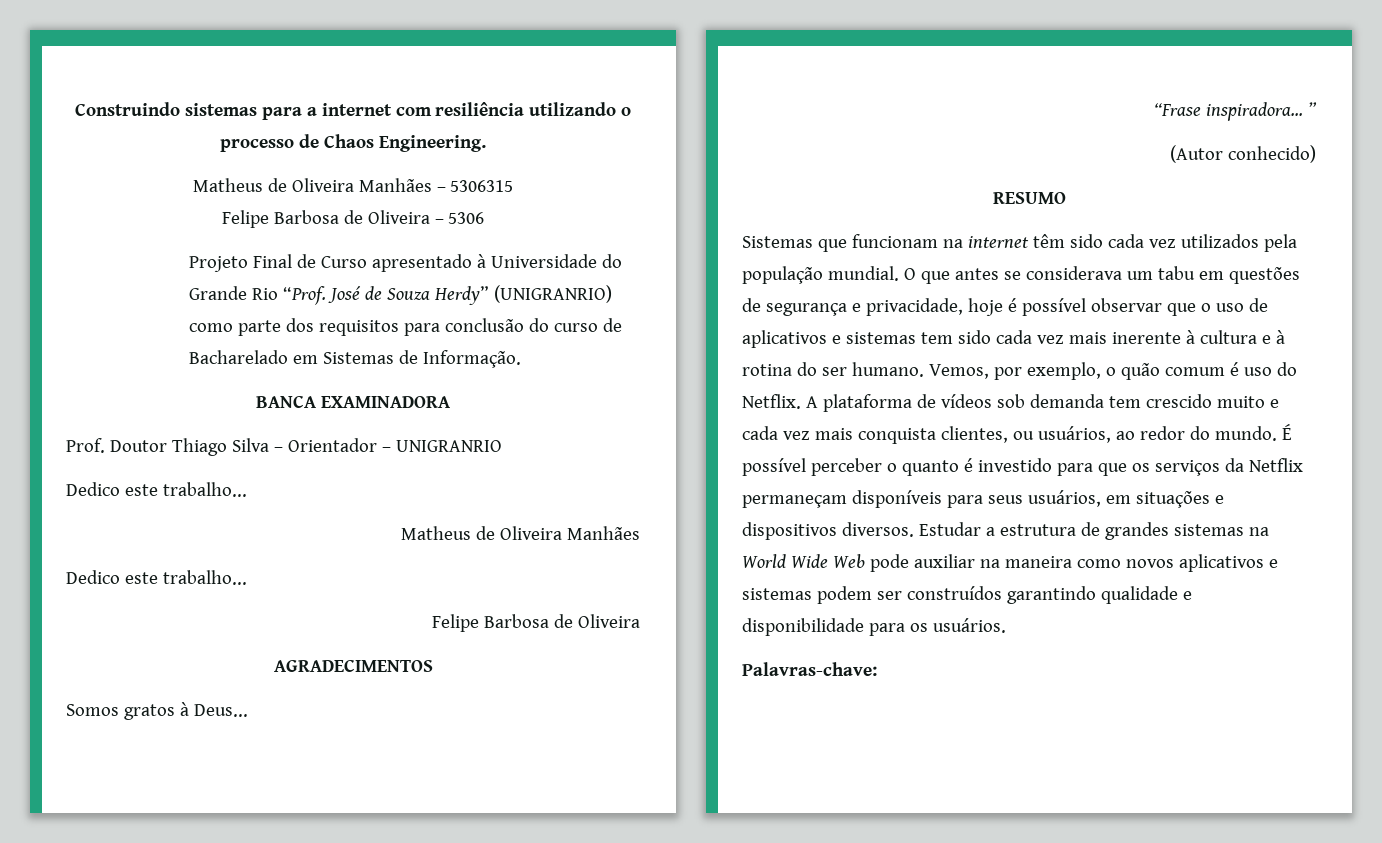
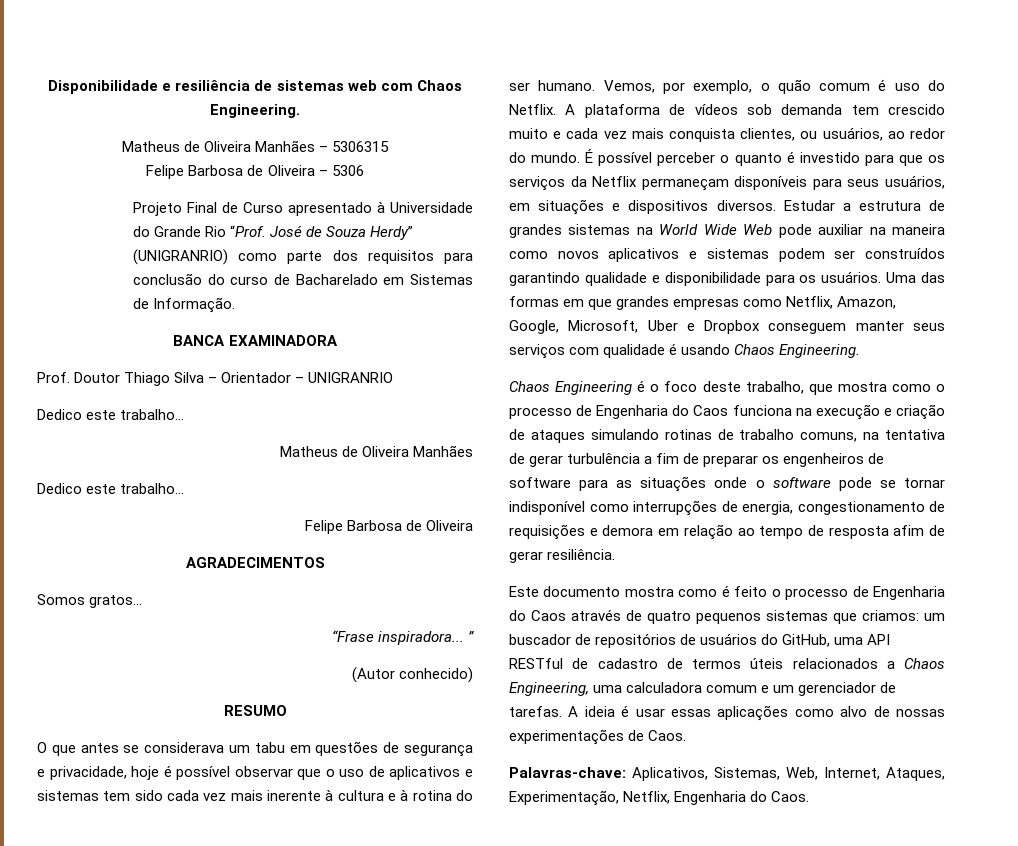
- Construindo sistemas para a internet com resiliência utilizando o processo de Chaos Engineering.
+ Disponibilidade e resiliência de sistemas web com Chaos Engineering.
- Somos gratos à Deus...
+ Somos gratos...
- Sistemas que funcionam na internet têm sido cada vez utilizados pela população mundial.
- Estudar a estrutura de grandes sistemas na World Wide Web pode auxiliar na maneira como novos aplicativos e sistemas podem ser construídos garantindo qualidade e disponibilidade para os usuários.
- Palavras-chave:
+ Estudar a estrutura de grandes sistemas na World Wide Web pode auxiliar na maneira como novos aplicativos e sistemas podem ser construídos garantindo qualidade e disponibilidade para os usuários. Uma das formas em que grandes empresas como Netflix, Amazon, Google, Microsoft, Uber e Dropbox conseguem manter seus serviços com qualidade é usando Chaos Engineering.
+ Chaos Engineering é o foco deste trabalho, que mostra como o processo de Engenharia do Caos funciona na execução e criação de ataques simulando rotinas de trabalho comuns, na tentativa de gerar turbulência a fim de preparar os engenheiros de software para as situações onde o software pode se tornar indisponível como interrupções de energia, congestionamento de requisições e demora em relação ao tempo de resposta afim de gerar resiliência.
+ Este documento mostra como é feito o processo de Engenharia do Caos através de quatro pequenos sistemas que criamos: um buscador de repositórios de usuários do GitHub, uma API RESTful de cadastro de termos úteis relacionados a Chaos Engineering, uma calculadora comum e um gerenciador de tarefas. A ideia é usar essas aplicações como alvo de nossas experimentações de Caos.
+ Palavras-chave: Aplicativos, Sistemas, Web, Internet, Ataques, Experimentação, Netflix, Engenharia do Caos.

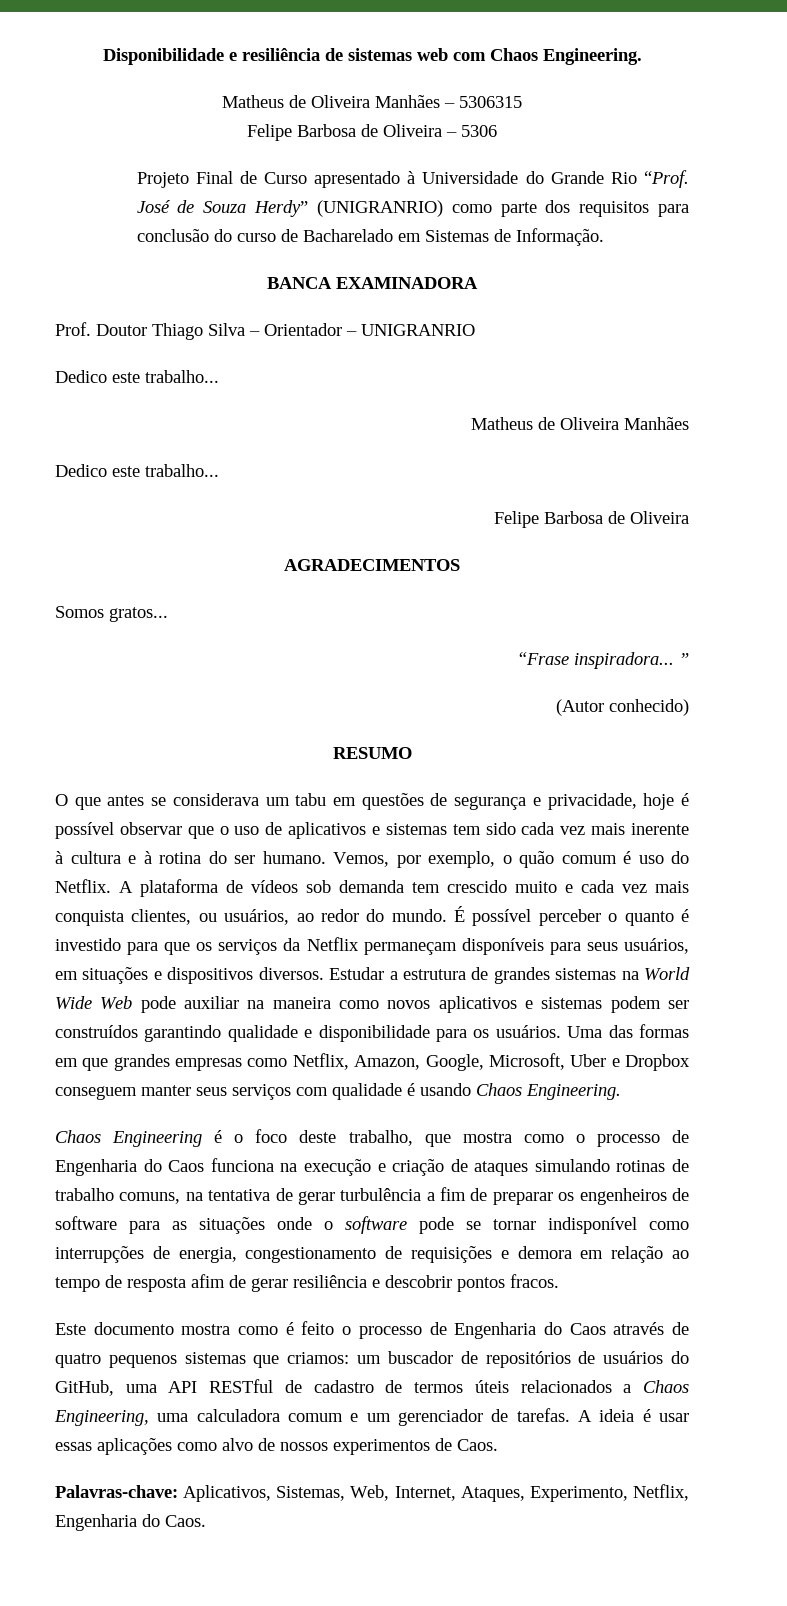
- Chaos Engineering é o foco deste trabalho, que mostra como o processo de Engenharia do Caos funciona na execução e criação de ataques simulando rotinas de trabalho comuns, na tentativa de gerar turbulência a fim de preparar os engenheiros de software para as situações onde o software pode se tornar indisponível como interrupções de energia, congestionamento de requisições e demora em relação ao tempo de resposta afim de gerar resiliência.
+ Chaos Engineering é o foco deste trabalho, que mostra como o processo de Engenharia do Caos funciona na execução e criação de ataques simulando rotinas de trabalho comuns, na tentativa de gerar turbulência a fim de preparar os engenheiros de software para as situações onde o software pode se tornar indisponível como interrupções de energia, congestionamento de requisições e demora em relação ao tempo de resposta afim de gerar resiliência e descobrir pontos fracos.
- A ideia é usar essas aplicações como alvo de nossas experimentações de Caos.
+ A ideia é usar essas aplicações como alvo de nossos experimentos de Caos.
- Palavras-chave: Aplicativos, Sistemas, Web, Internet, Ataques, Experimentação, Netflix, Engenharia do Caos.
+ Palavras-chave: Aplicativos, Sistemas, Web, Internet, Ataques, Experimento, Netflix, Engenharia do Caos.

